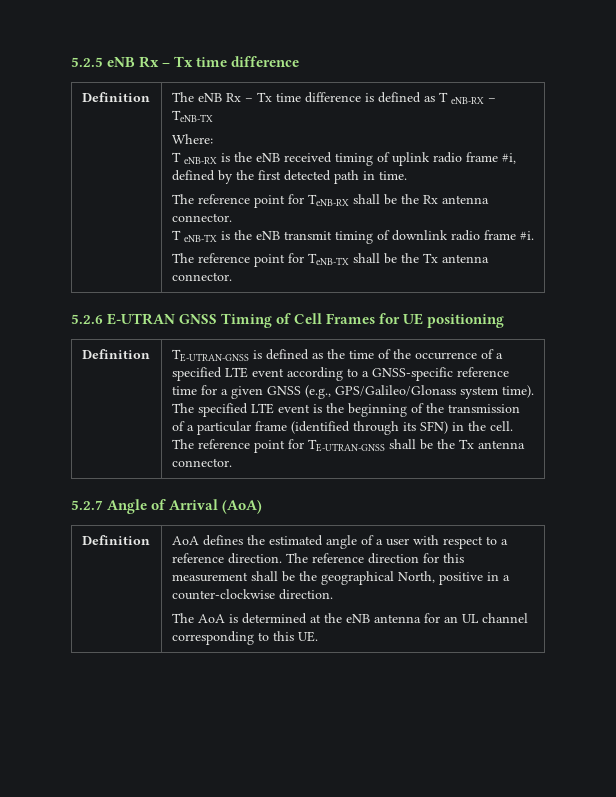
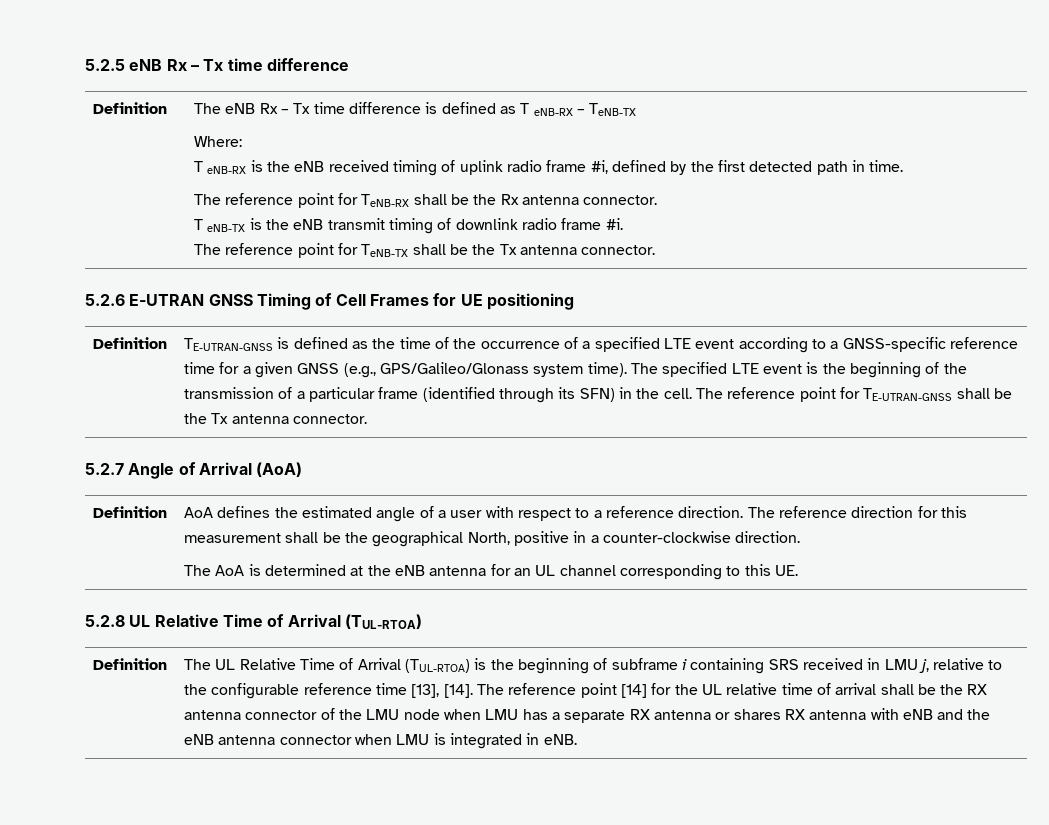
+ 5.2.8 UL Relative Time of Arrival (TUL-RTOA)
+ Definition | The UL Relative Time of Arrival (TUL-RTOA) is the beginning of subframe i containing SRS received in LMU j, relative to the configurable reference time [13], [14]. The reference point [14] for the UL relative time of arrival shall be the RX antenna connector of the LMU node when LMU has a separate RX antenna or shares RX antenna with eNB and the eNB antenna connector when LMU is integrated in eNB.

